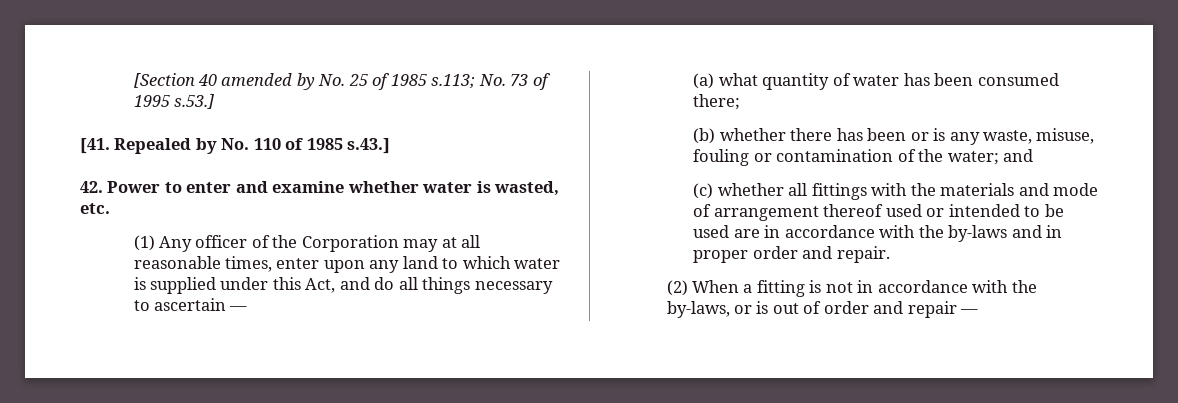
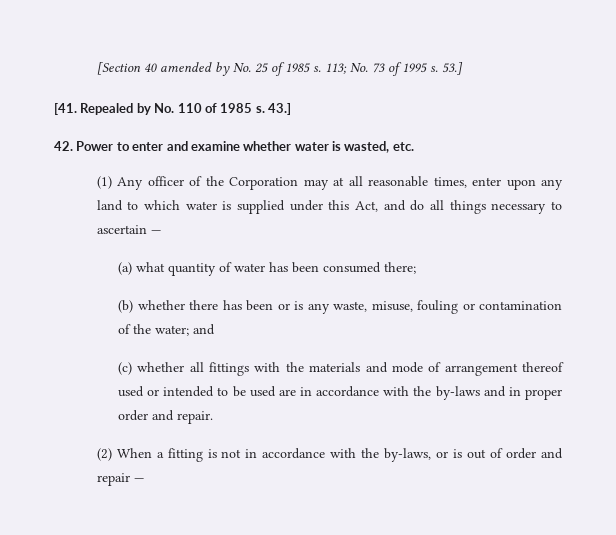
- [Section 40 amended by No. 25 of 1985 s.113; No. 73 of 1995 s.53.]
+ [Section 40 amended by No. 25 of 1985 s. 113; No. 73 of 1995 s. 53.]
- [41. Repealed by No. 110 of 1985 s.43.]
+ [41. Repealed by No. 110 of 1985 s. 43.]

